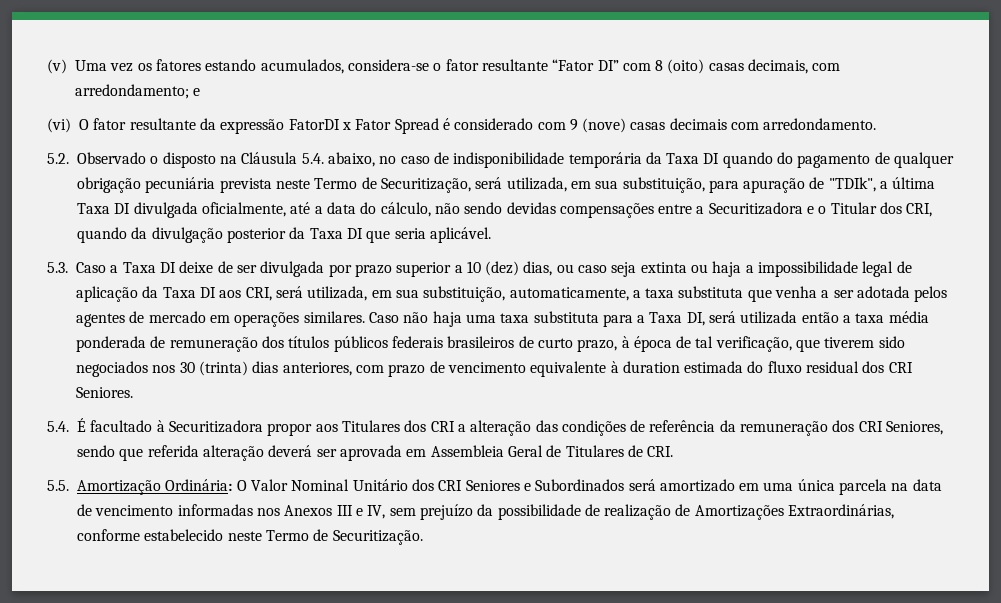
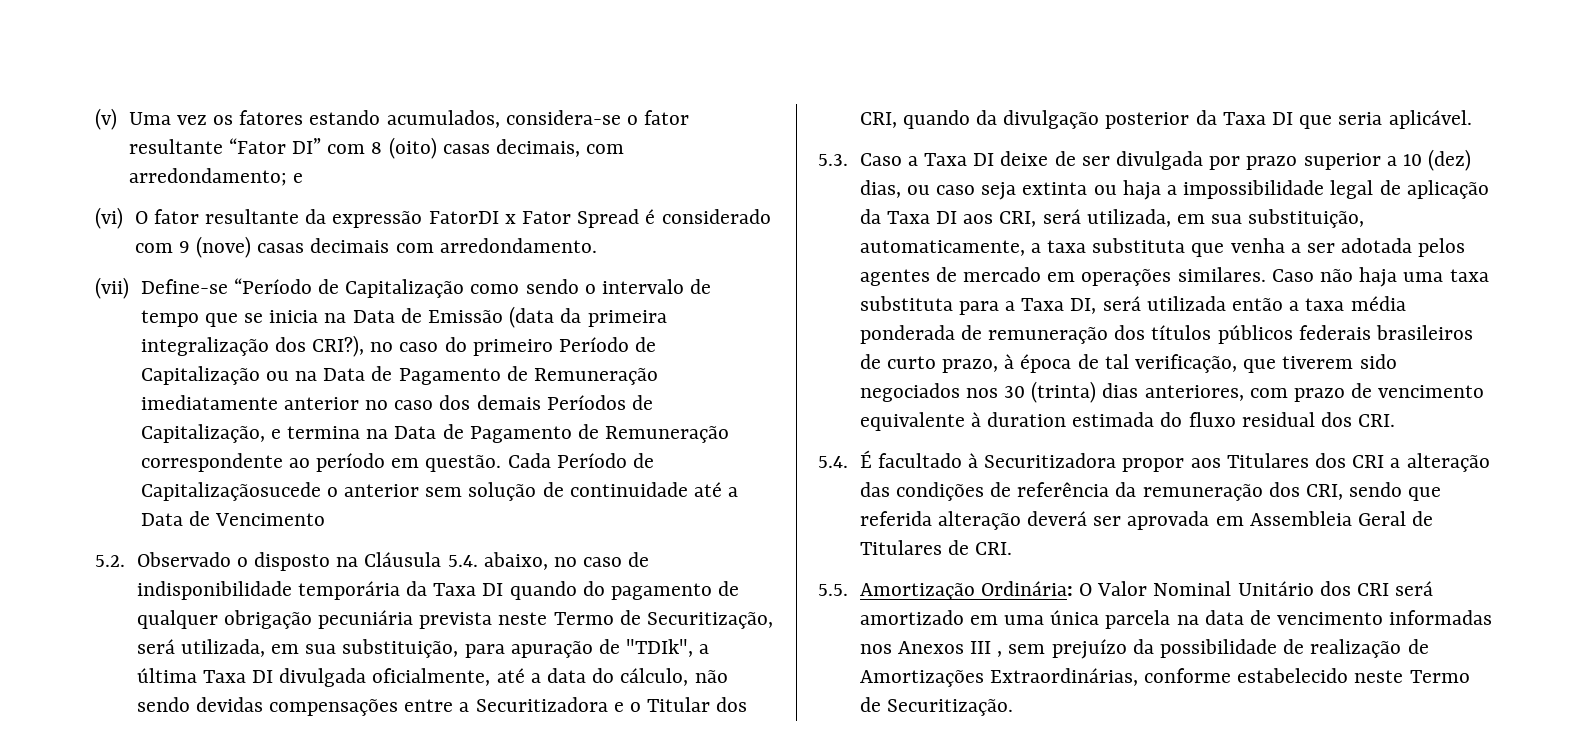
+ (vii) Define-se “Período de Capitalização como sendo o intervalo de tempo que se inicia na Data de Emissão (data da primeira integralização dos CRI?), no caso do primeiro Período de Capitalização ou na Data de Pagamento de Remuneração imediatamente anterior no caso dos demais Períodos de Capitalização, e termina na Data de Pagamento de Remuneração correspondente ao período em questão. Cada Período de Capitalizaçãosucede o anterior sem solução de continuidade até a Data de Vencimento
- Caso não haja uma taxa substituta para a Taxa DI, será utilizada então a taxa média ponderada de remuneração dos títulos públicos federais brasileiros de curto prazo, à época de tal verificação, que tiverem sido negociados nos 30 (trinta) dias anteriores, com prazo de vencimento equivalente à duration estimada do fluxo residual dos CRI Seniores.
+ Caso não haja uma taxa substituta para a Taxa DI, será utilizada então a taxa média ponderada de remuneração dos títulos públicos federais brasileiros de curto prazo, à época de tal verificação, que tiverem sido negociados nos 30 (trinta) dias anteriores, com prazo de vencimento equivalente à duration estimada do fluxo residual dos CRI.
- 5.4. É facultado à Securitizadora propor aos Titulares dos CRI a alteração das condições de referência da remuneração dos CRI Seniores, sendo que referida alteração deverá ser aprovada em Assembleia Geral de Titulares de CRI.
+ 5.4. É facultado à Securitizadora propor aos Titulares dos CRI a alteração das condições de referência da remuneração dos CRI, sendo que referida alteração deverá ser aprovada em Assembleia Geral de Titulares de CRI.
- 5.5. Amortização Ordinária: O Valor Nominal Unitário dos CRI Seniores e Subordinados será amortizado em uma única parcela na data de vencimento informadas nos Anexos III e IV, sem prejuízo da possibilidade de realização de Amortizações Extraordinárias, conforme estabelecido neste Termo de Securitização.
+ 5.5. Amortização Ordinária: O Valor Nominal Unitário dos CRI será amortizado em uma única parcela na data de vencimento informadas nos Anexos III , sem prejuízo da possibilidade de realização de Amortizações Extraordinárias, conforme estabelecido neste Termo de Securitização.

